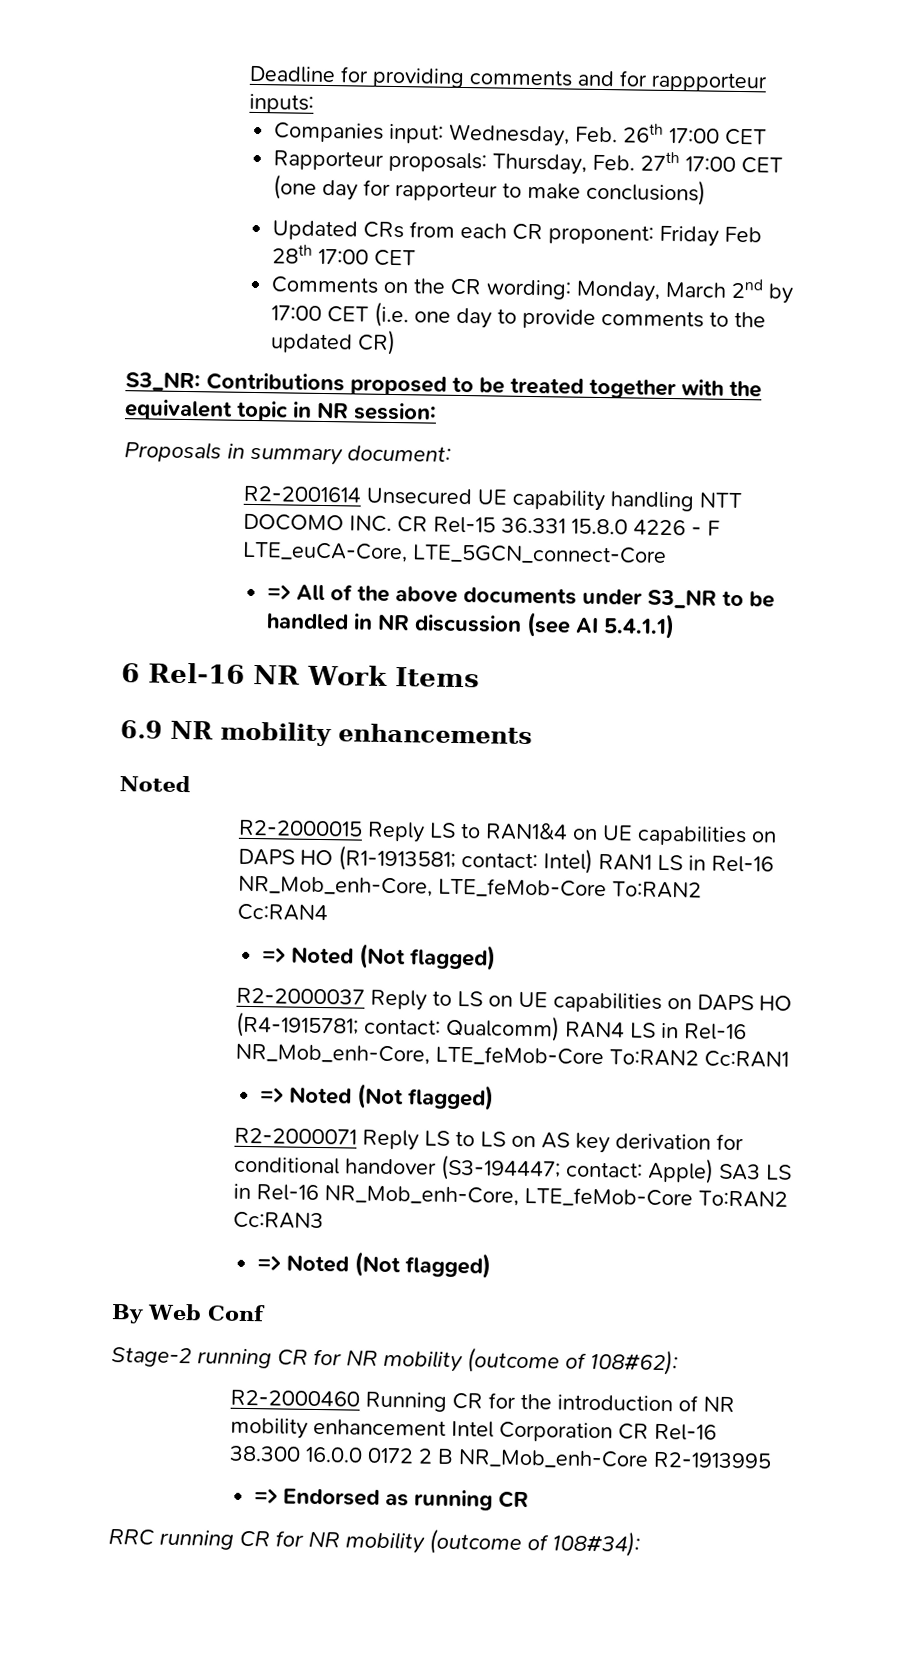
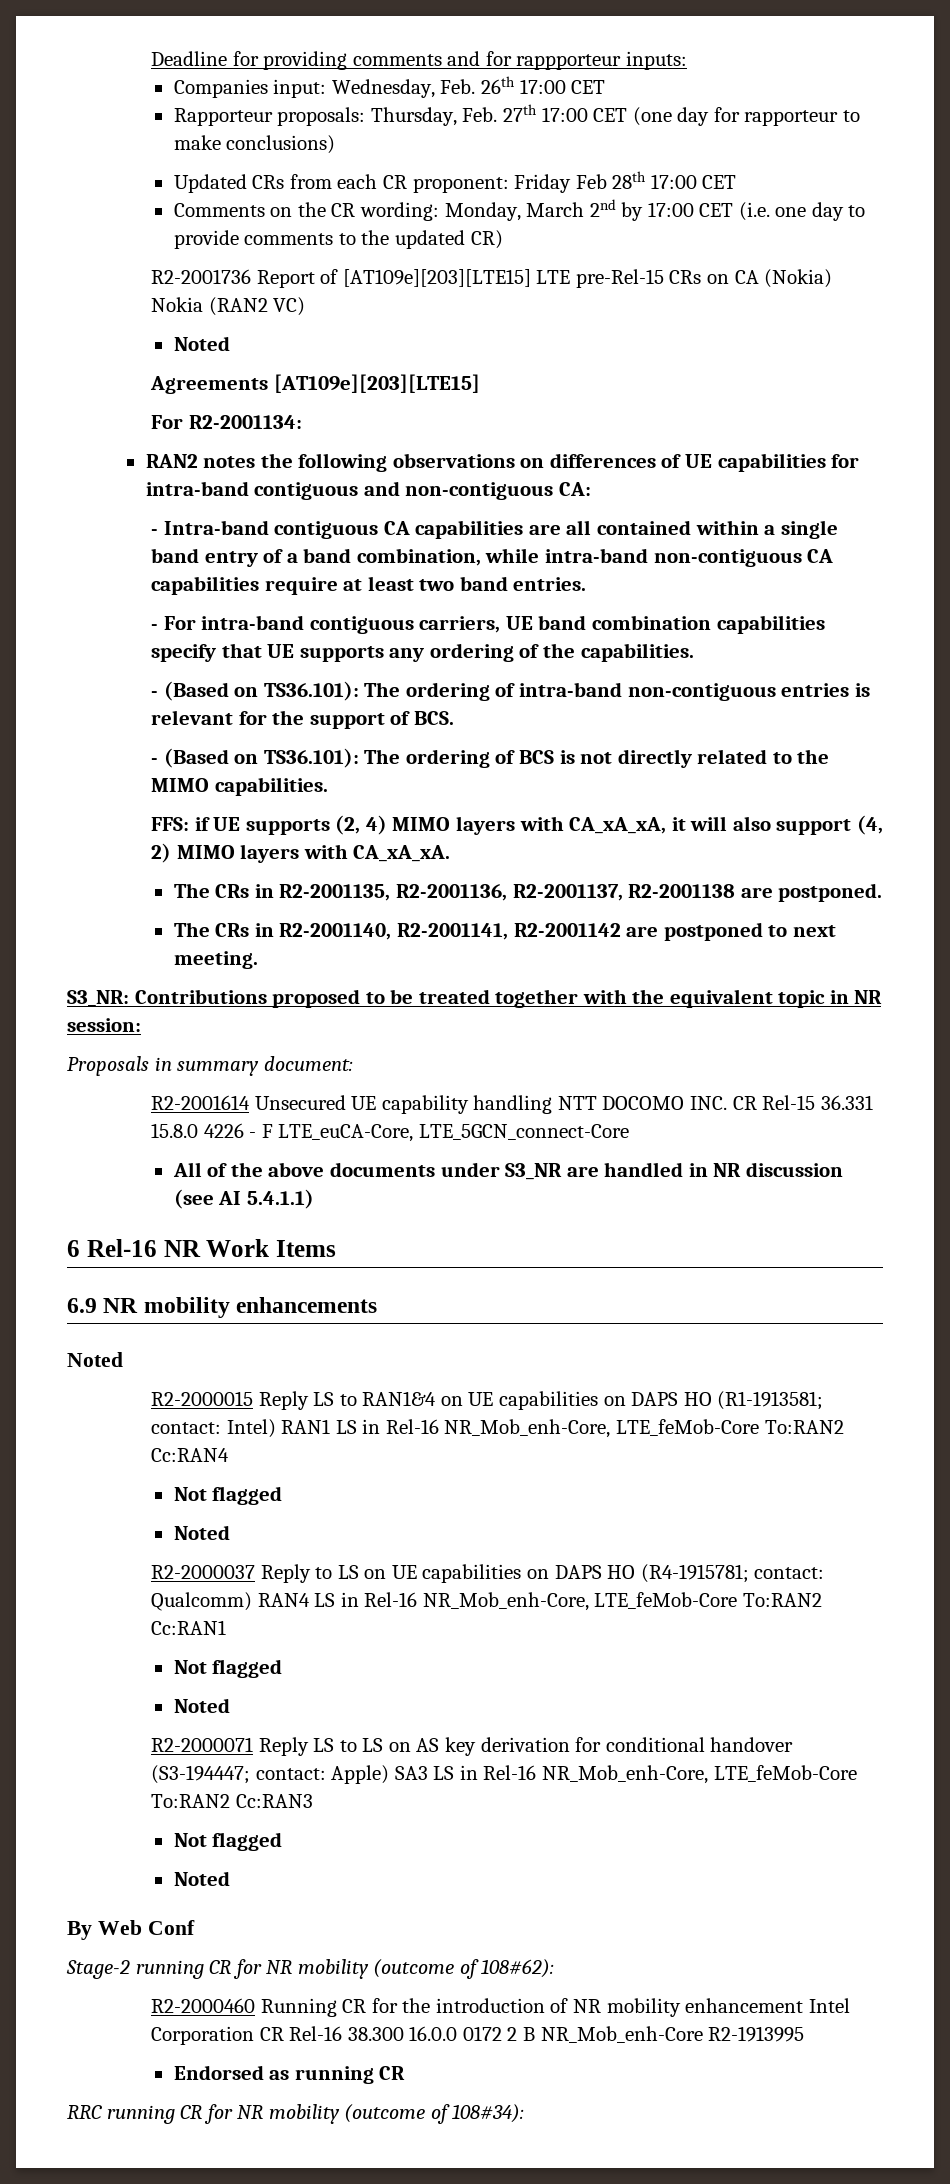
+ R2-2001736 Report of [AT109e][203][LTE15] LTE pre-Rel-15 CRs on CA (Nokia) Nokia (RAN2 VC)
+ Noted
+ Agreements [AT109e][203][LTE15]
+ For R2-2001134:
+ RAN2 notes the following observations on differences of UE capabilities for intra-band contiguous and non-contiguous CA:
+ - Intra-band contiguous CA capabilities are all contained within a single band entry of a band combination, while intra-band non-contiguous CA capabilities require at least two band entries.
+ - For intra-band contiguous carriers, UE band combination capabilities specify that UE supports any ordering of the capabilities.
+ - (Based on TS36.101): The ordering of intra-band non-contiguous entries is relevant for the support of BCS.
+ - (Based on TS36.101): The ordering of BCS is not directly related to the MIMO capabilities.
+ FFS: if UE supports (2, 4) MIMO layers with CA_xA_xA, it will also support (4, 2) MIMO layers with CA_xA_xA.
+ The CRs in R2-2001135, R2-2001136, R2-2001137, R2-2001138 are postponed.
+ The CRs in R2-2001140, R2-2001141, R2-2001142 are postponed to next meeting.
- => All of the above documents under S3_NR to be handled in NR discussion (see AI 5.4.1.1)
+ All of the above documents under S3_NR are handled in NR discussion (see AI 5.4.1.1)
  R2-2000015 Reply LS to RAN1&4 on UE capabilities on DAPS HO (R1-1913581; contact: Intel) RAN1 LS in Rel-16 NR_Mob_enh-Core, LTE_feMob-Core To:RAN2 Cc:RAN4
- => Noted (Not flagged)
+ Not flagged
+ Noted
  R2-2000037 Reply to LS on UE capabilities on DAPS HO (R4-1915781; contact: Qualcomm) RAN4 LS in Rel-16 NR_Mob_enh-Core, LTE_feMob-Core To:RAN2 Cc:RAN1
- => Noted (Not flagged)
+ Not flagged
+ Noted
  R2-2000071 Reply LS to LS on AS key derivation for conditional handover (S3-194447; contact: Apple) SA3 LS in Rel-16 NR_Mob_enh-Core, LTE_feMob-Core To:RAN2 Cc:RAN3
- => Noted (Not flagged)
+ Not flagged
+ Noted
- => Endorsed as running CR
+ Endorsed as running CR

